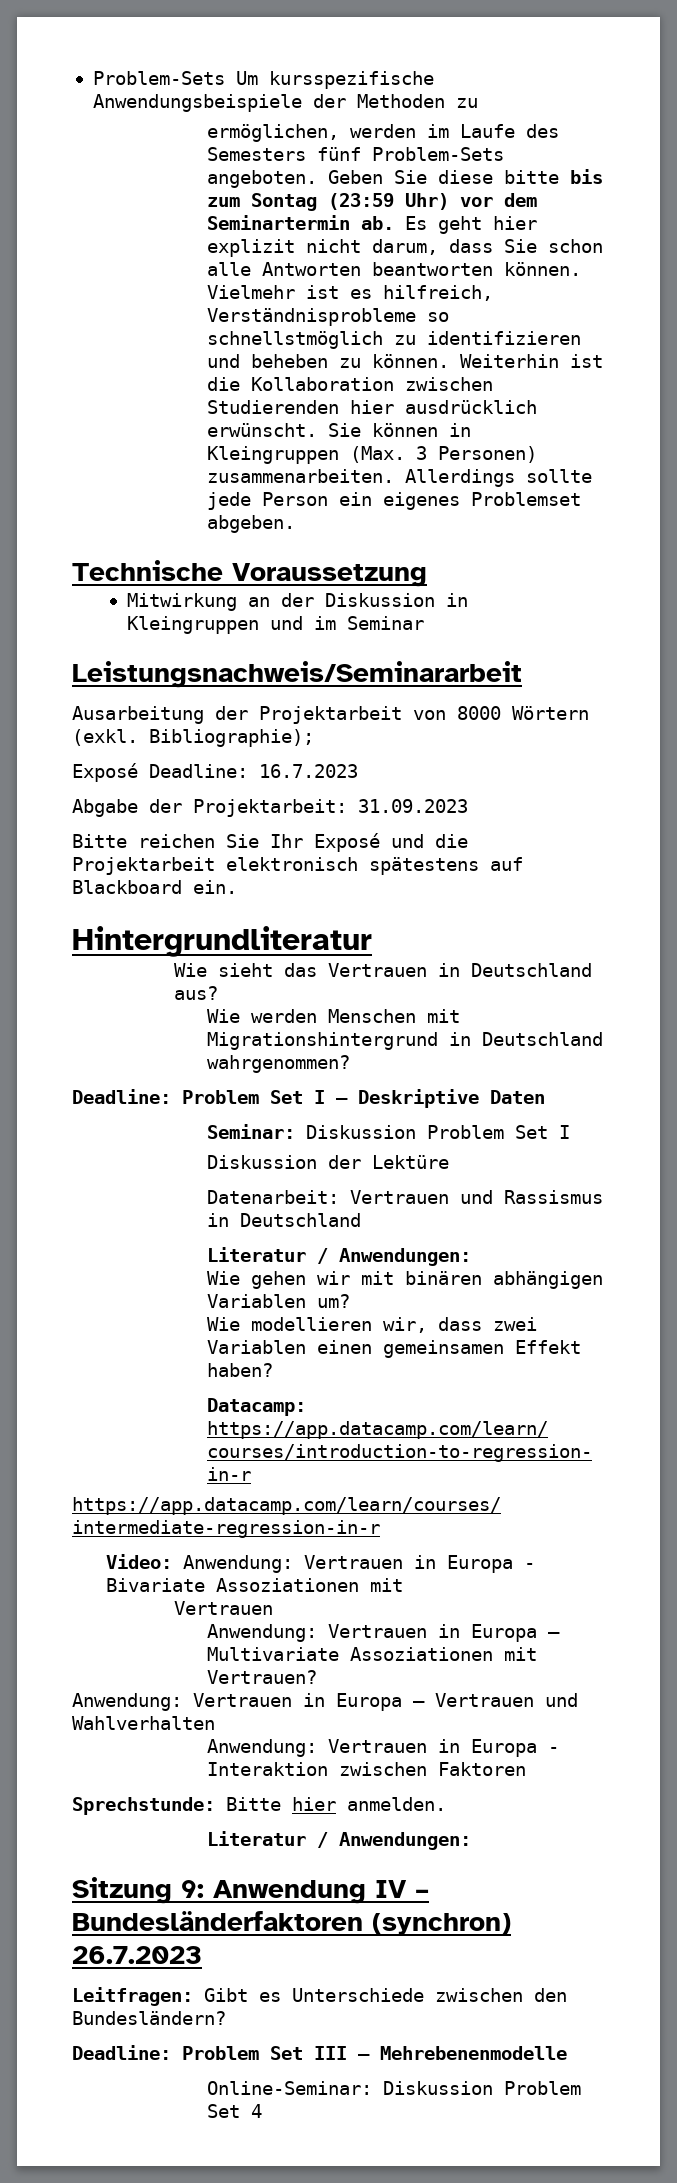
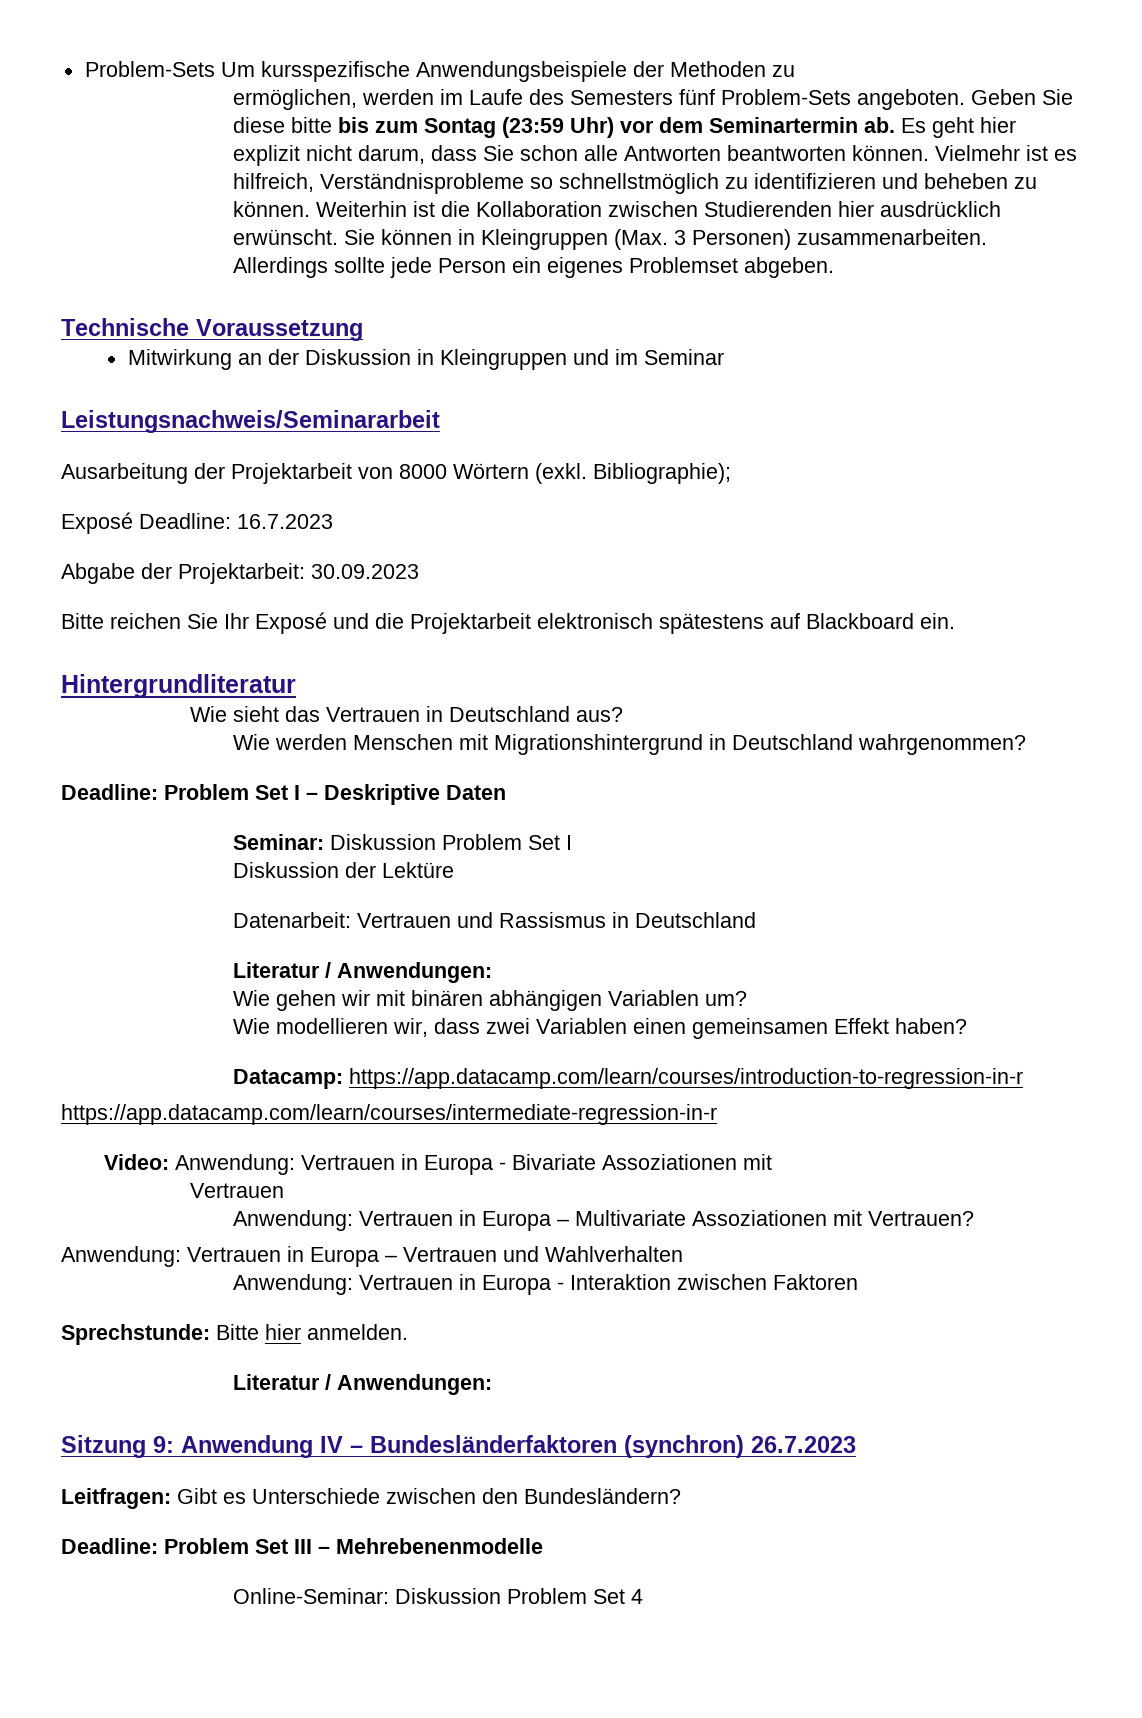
- Abgabe der Projektarbeit: 31.09.2023
+ Abgabe der Projektarbeit: 30.09.2023

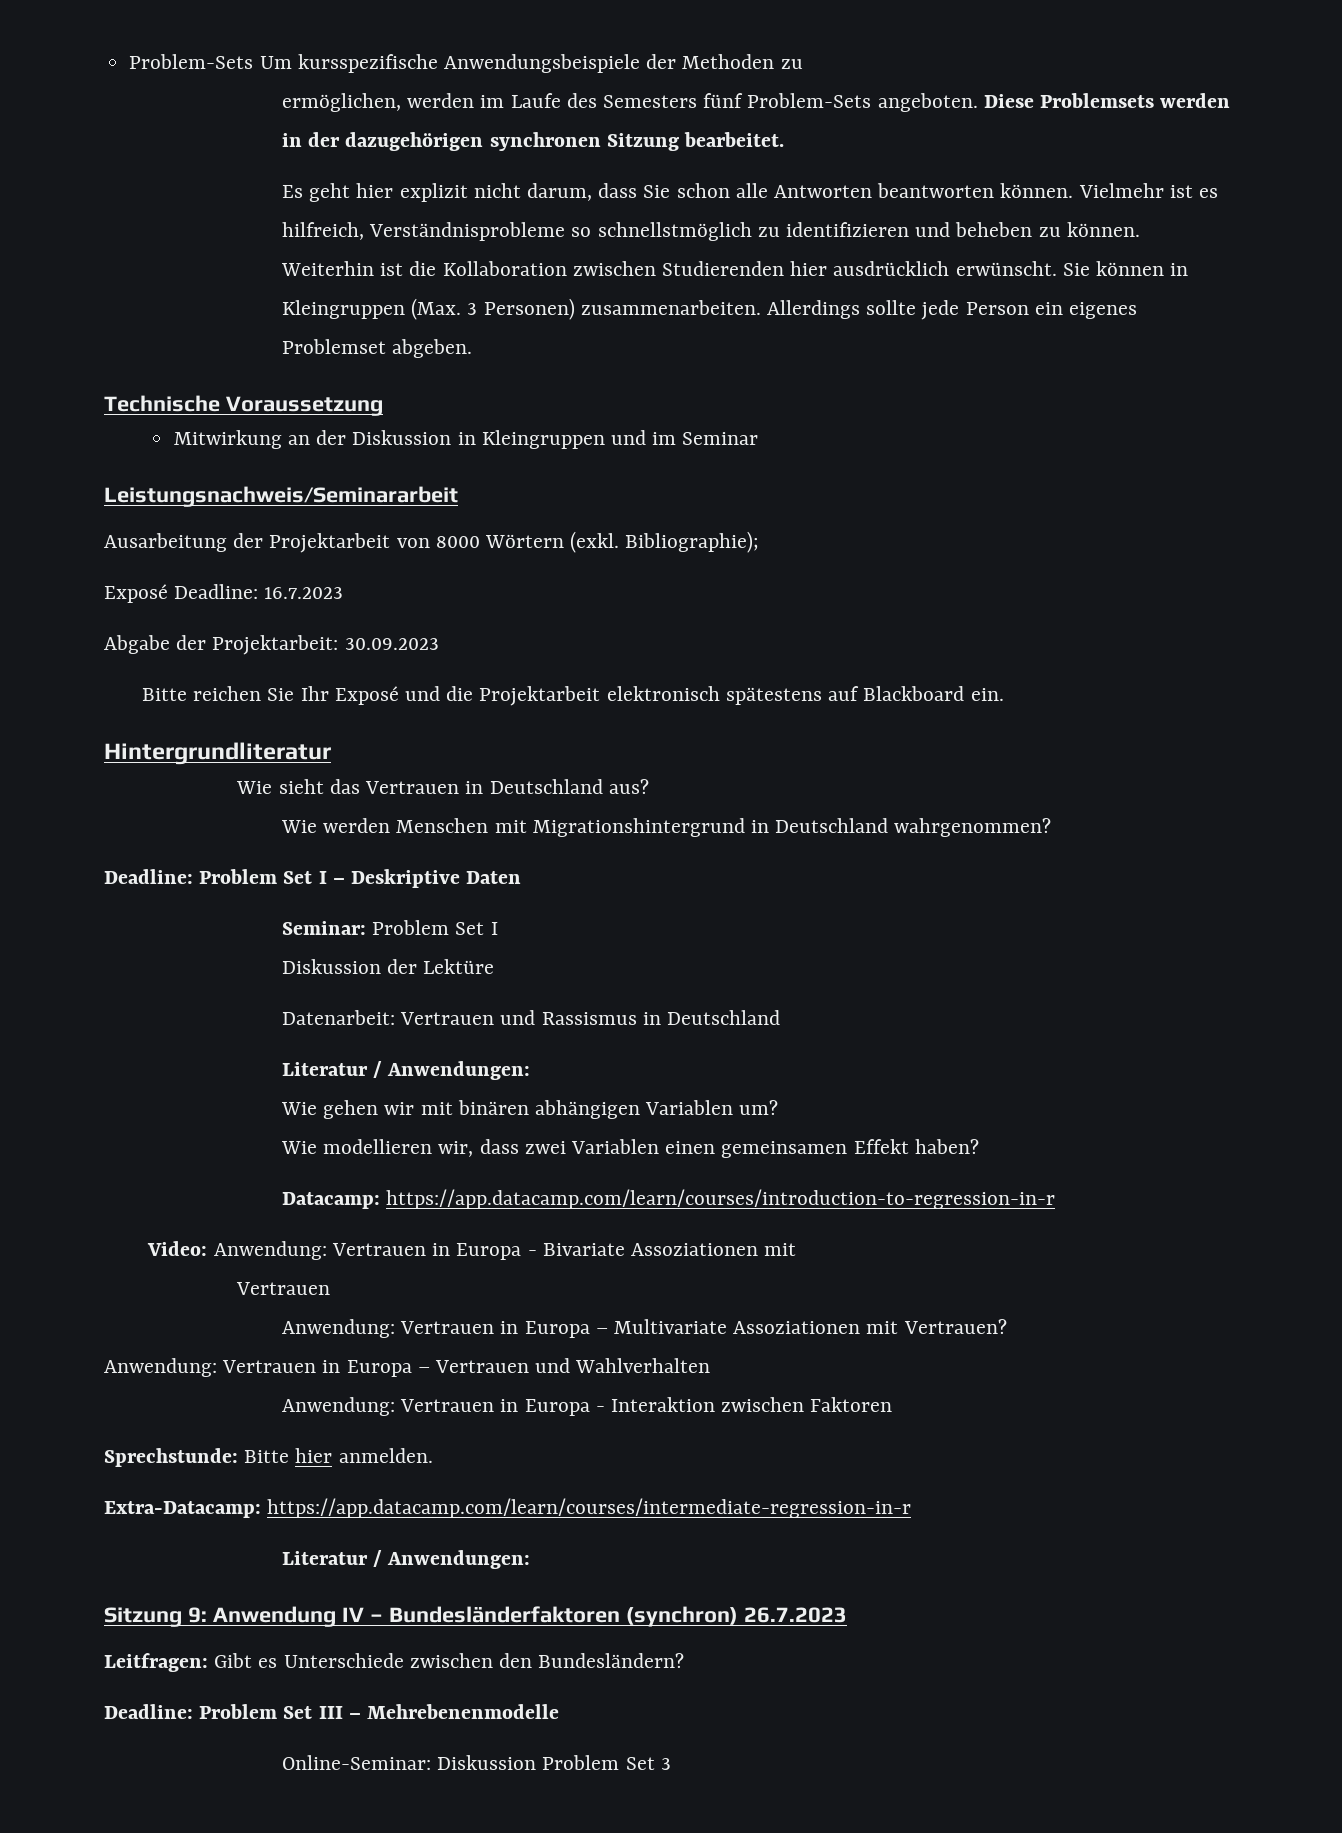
- Geben Sie diese bitte bis zum Sontag (23:59 Uhr) vor dem Seminartermin ab. Es geht hier explizit nicht darum, dass Sie schon alle Antworten beantworten können.
+ Diese Problemsets werden in der dazugehörigen synchronen Sitzung bearbeitet.
+ Es geht hier explizit nicht darum, dass Sie schon alle Antworten beantworten können.
- Seminar: Diskussion Problem Set I
+ Seminar: Problem Set I
- https://app.datacamp.com/learn/courses/intermediate-regression-in-r
+ Extra-Datacamp: https://app.datacamp.com/learn/courses/intermediate-regression-in-r
- Online-Seminar: Diskussion Problem Set 4
+ Online-Seminar: Diskussion Problem Set 3

